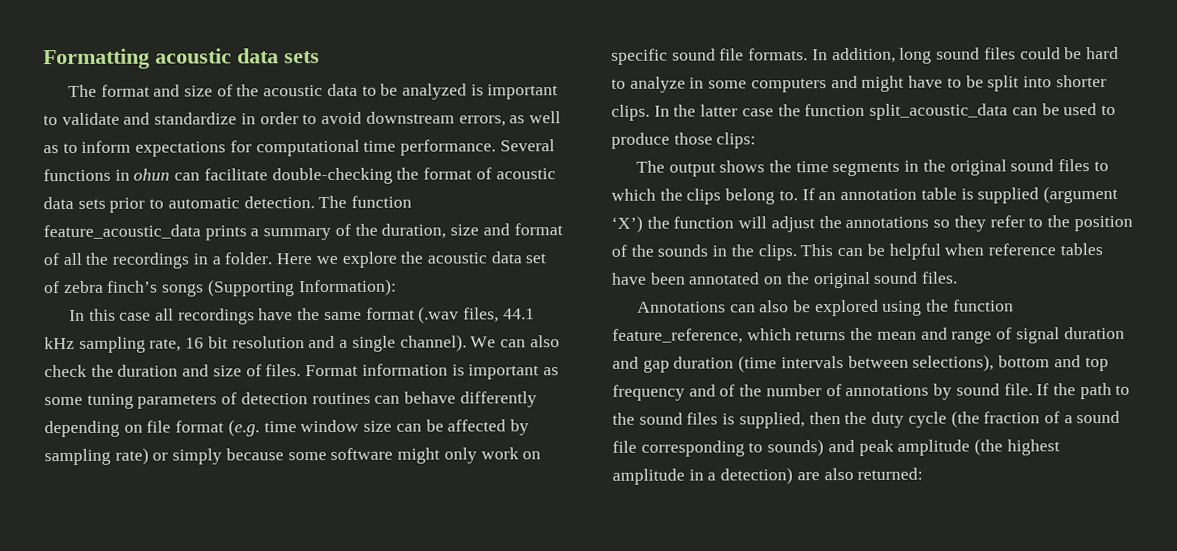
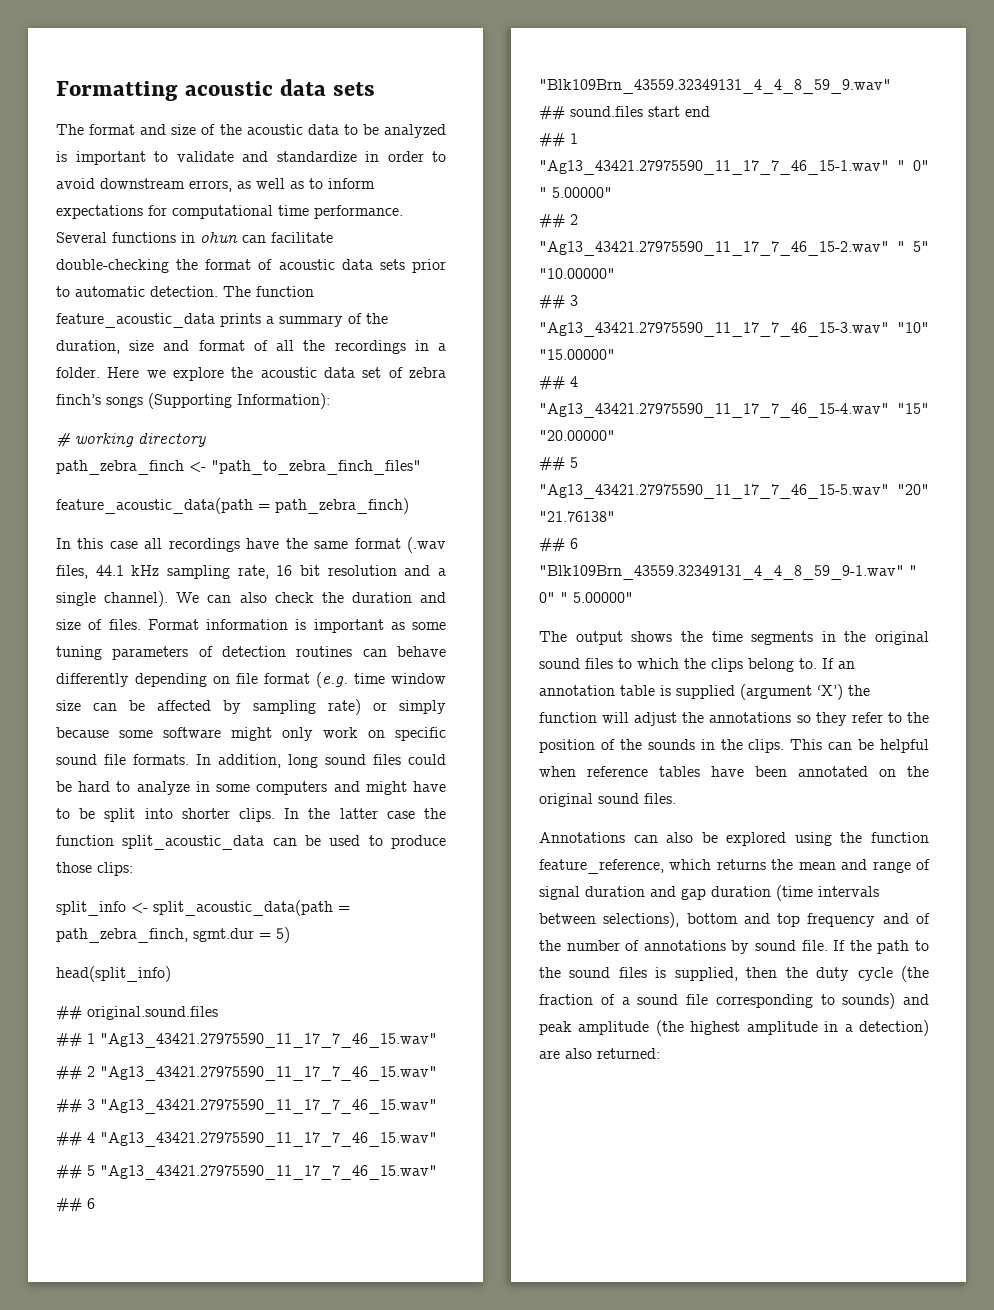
+ # working directory
+ path_zebra_finch <- "path_to_zebra_finch_files"
+ feature_acoustic_data(path = path_zebra_finch)
+ split_info <- split_acoustic_data(path = path_zebra_finch, sgmt.dur = 5)
+ head(split_info)
+ ## original.sound.files
+ ## 1 "Ag13_43421.27975590_11_17_7_46_15.wav"
+ ## 2 "Ag13_43421.27975590_11_17_7_46_15.wav"
+ ## 3 "Ag13_43421.27975590_11_17_7_46_15.wav"
+ ## 4 "Ag13_43421.27975590_11_17_7_46_15.wav"
+ ## 5 "Ag13_43421.27975590_11_17_7_46_15.wav"
+ ## 6 "Blk109Brn_43559.32349131_4_4_8_59_9.wav"
+ ## sound.files start end
+ ## 1 "Ag13_43421.27975590_11_17_7_46_15-1.wav" " 0" " 5.00000"
+ ## 2 "Ag13_43421.27975590_11_17_7_46_15-2.wav" " 5" "10.00000"
+ ## 3 "Ag13_43421.27975590_11_17_7_46_15-3.wav" "10" "15.00000"
+ ## 4 "Ag13_43421.27975590_11_17_7_46_15-4.wav" "15" "20.00000"
+ ## 5 "Ag13_43421.27975590_11_17_7_46_15-5.wav" "20" "21.76138"
+ ## 6 "Blk109Brn_43559.32349131_4_4_8_59_9-1.wav" " 0" " 5.00000"

